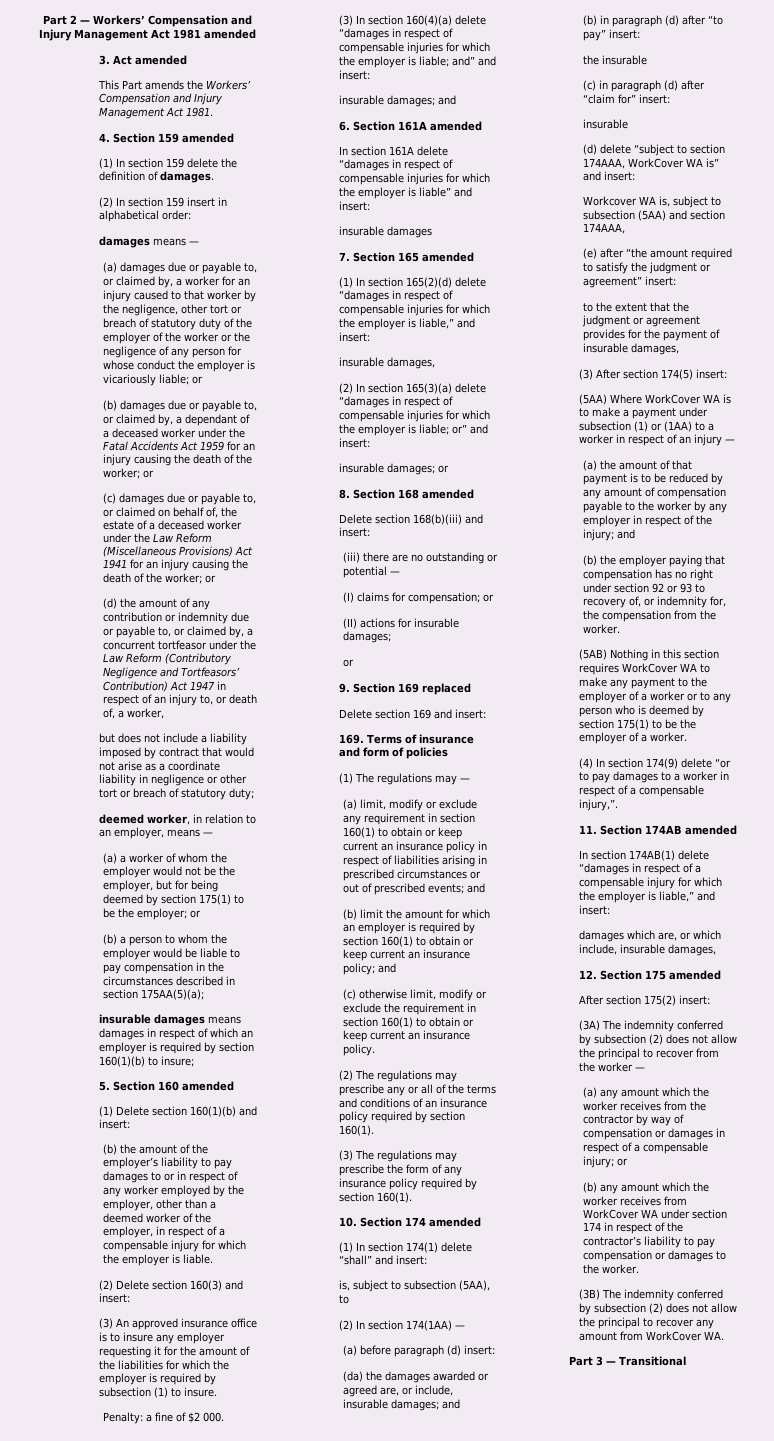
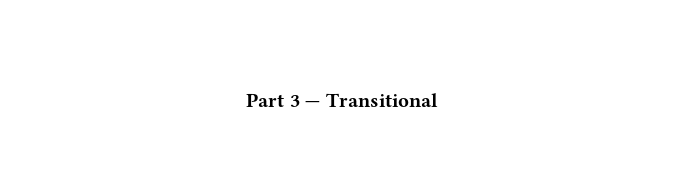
- Part 2 — Workers’ Compensation and Injury Management Act 1981 amended
- 3. Act amended
- This Part amends the Workers’ Compensation and Injury Management Act 1981.
- 4. Section 159 amended
- (1) In section 159 delete the definition of damages.
- (2) In section 159 insert in alphabetical order:
- damages means —
- (a) damages due or payable to, or claimed by, a worker for an injury caused to that worker by the negligence, other tort or breach of statutory duty of the employer of the worker or the negligence of any person for whose conduct the employer is vicariously liable; or
- (b) damages due or payable to, or claimed by, a dependant of a deceased worker under the Fatal Accidents Act 1959 for an injury causing the death of the worker; or
- (c) damages due or payable to, or claimed on behalf of, the estate of a deceased worker under the Law Reform (Miscellaneous Provisions) Act 1941 for an injury causing the death of the worker; or
- (d) the amount of any contribution or indemnity due or payable to, or claimed by, a concurrent tortfeasor under the Law Reform (Contributory Negligence and Tortfeasors’ Contribution) Act 1947 in respect of an injury to, or death of, a worker,
- but does not include a liability imposed by contract that would not arise as a coordinate liability in negligence or other tort or breach of statutory duty;
- deemed worker, in relation to an employer, means —
- (a) a worker of whom the employer would not be the employer, but for being deemed by section 175(1) to be the employer; or
- (b) a person to whom the employer would be liable to pay compensation in the circumstances described in section 175AA(5)(a);
- insurable damages means damages in respect of which an employer is required by section 160(1)(b) to insure;
- 5. Section 160 amended
- (1) Delete section 160(1)(b) and insert:
- (b) the amount of the employer’s liability to pay damages to or in respect of any worker employed by the employer, other than a deemed worker of the employer, in respect of a compensable injury for which the employer is liable.
- (2) Delete section 160(3) and insert:
- (3) An approved insurance office is to insure any employer requesting it for the amount of the liabilities for which the employer is required by subsection (1) to insure.
- Penalty: a fine of $2 000.
- (3) In section 160(4)(a) delete “damages in respect of compensable injuries for which the employer is liable; and” and insert:
- insurable damages; and
- 6. Section 161A amended
- In section 161A delete “damages in respect of compensable injuries for which the employer is liable” and insert:
- insurable damages
- 7. Section 165 amended
- (1) In section 165(2)(d) delete “damages in respect of compensable injuries for which the employer is liable,” and insert:
- insurable damages,
- (2) In section 165(3)(a) delete “damages in respect of compensable injuries for which the employer is liable; or” and insert:
- insurable damages; or
- 8. Section 168 amended
- Delete section 168(b)(iii) and insert:
- (iii) there are no outstanding or potential —
- (I) claims for compensation; or
- (II) actions for insurable damages;
- or
- 9. Section 169 replaced
- Delete section 169 and insert:
- 169. Terms of insurance and form of policies
- (1) The regulations may —
- (a) limit, modify or exclude any requirement in section 160(1) to obtain or keep current an insurance policy in respect of liabilities arising in prescribed circumstances or out of prescribed events; and
- (b) limit the amount for which an employer is required by section 160(1) to obtain or keep current an insurance policy; and
- (c) otherwise limit, modify or exclude the requirement in section 160(1) to obtain or keep current an insurance policy.
- (2) The regulations may prescribe any or all of the terms and conditions of an insurance policy required by section 160(1).
- (3) The regulations may prescribe the form of any insurance policy required by section 160(1).
- 10. Section 174 amended
- (1) In section 174(1) delete “shall” and insert:
- is, subject to subsection (5AA), to
- (2) In section 174(1AA) —
- (a) before paragraph (d) insert:
- (da) the damages awarded or agreed are, or include, insurable damages; and
- (b) in paragraph (d) after “to pay” insert:
- the insurable
- (c) in paragraph (d) after “claim for” insert:
- insurable
- (d) delete “subject to section 174AAA, WorkCover WA is” and insert:
- Workcover WA is, subject to subsection (5AA) and section 174AAA,
- (e) after “the amount required to satisfy the judgment or agreement” insert:
- to the extent that the judgment or agreement provides for the payment of insurable damages,
- (3) After section 174(5) insert:
- (5AA) Where WorkCover WA is to make a payment under subsection (1) or (1AA) to a worker in respect of an injury —
- (a) the amount of that payment is to be reduced by any amount of compensation payable to the worker by any employer in respect of the injury; and
- (b) the employer paying that compensation has no right under section 92 or 93 to recovery of, or indemnity for, the compensation from the worker.
- (5AB) Nothing in this section requires WorkCover WA to make any payment to the employer of a worker or to any person who is deemed by section 175(1) to be the employer of a worker.
- (4) In section 174(9) delete “or to pay damages to a worker in respect of a compensable injury,”.
- 11. Section 174AB amended
- In section 174AB(1) delete “damages in respect of a compensable injury for which the employer is liable,” and insert:
- damages which are, or which include, insurable damages,
- 12. Section 175 amended
- After section 175(2) insert:
- (3A) The indemnity conferred by subsection (2) does not allow the principal to recover from the worker —
- (a) any amount which the worker receives from the contractor by way of compensation or damages in respect of a compensable injury; or
- (b) any amount which the worker receives from WorkCover WA under section 174 in respect of the contractor’s liability to pay compensation or damages to the worker.
- (3B) The indemnity conferred by subsection (2) does not allow the principal to recover any amount from WorkCover WA.

